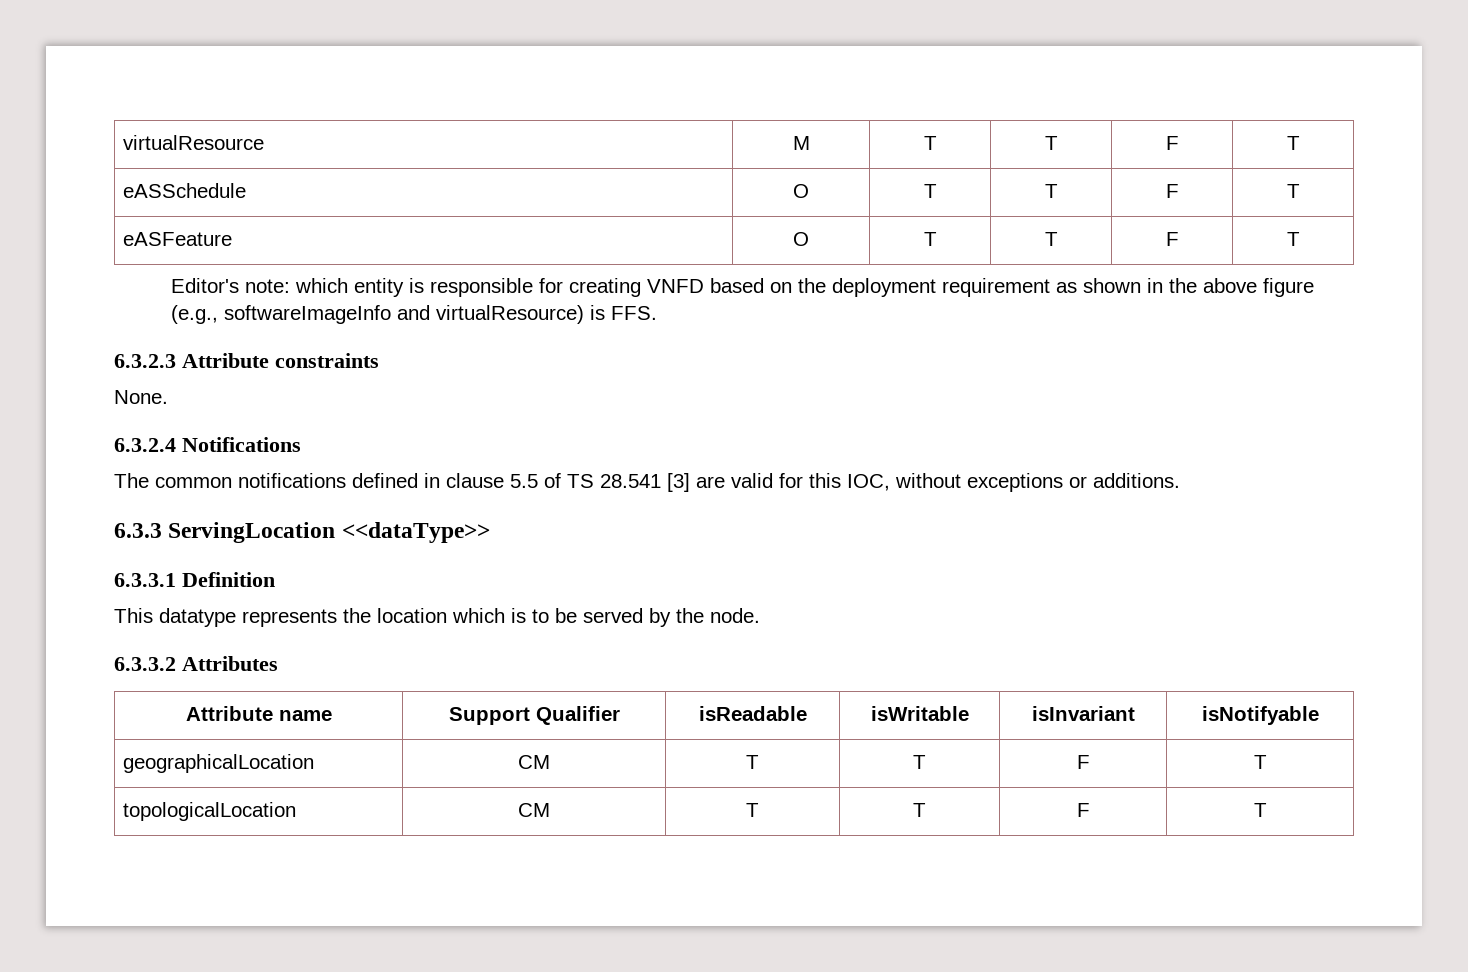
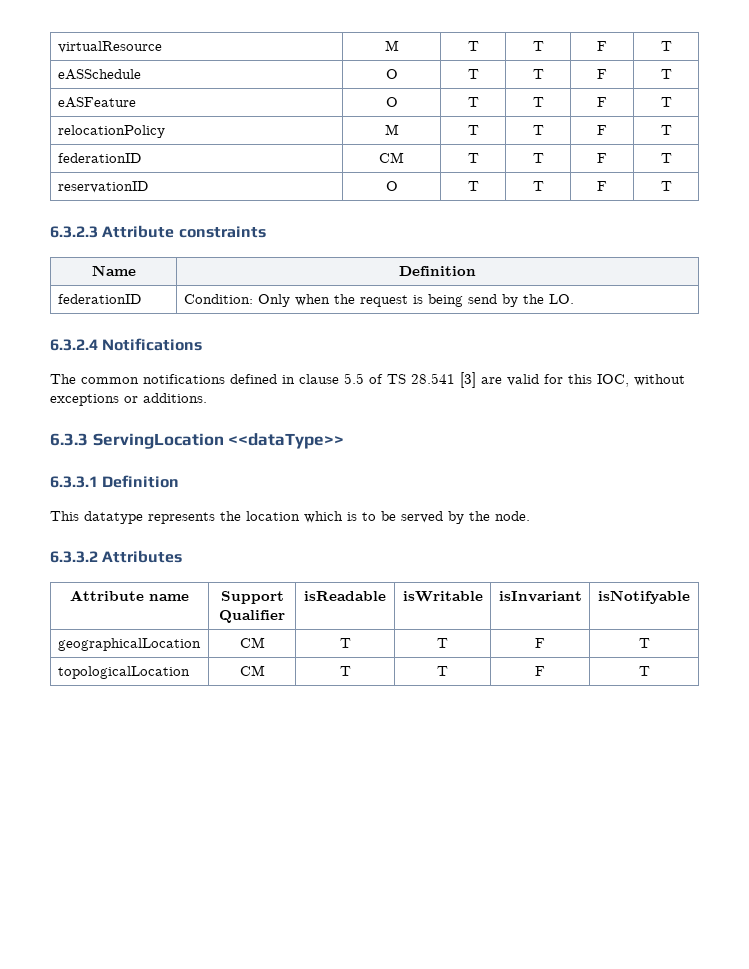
- Editor's note: which entity is responsible for creating VNFD based on the deployment requirement as shown in the above figure (e.g., softwareImageInfo and virtualResource) is FFS.
+ relocationPolicy | M | T | T | F | T
+ federationID | CM | T | T | F | T
+ reservationID | O | T | T | F | T
  6.3.2.3 Attribute constraints
- None.
+ Name | Definition
+ federationID | Condition: Only when the request is being send by the LO.

